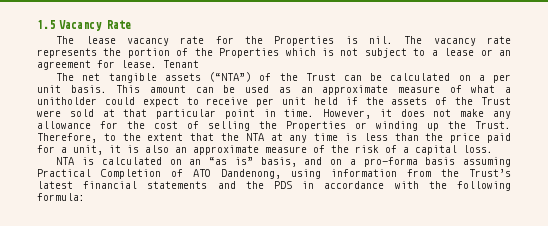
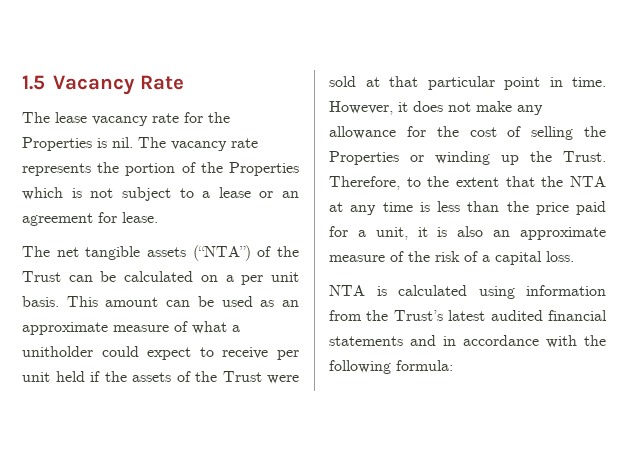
- Tenant
- NTA is calculated on an “as is” basis, and on a pro-forma basis assuming Practical Completion of ATO Dandenong, using information from the Trust’s latest financial statements and the PDS in accordance with the following formula:
+ NTA is calculated using information from the Trust’s latest audited financial statements and in accordance with the following formula:

